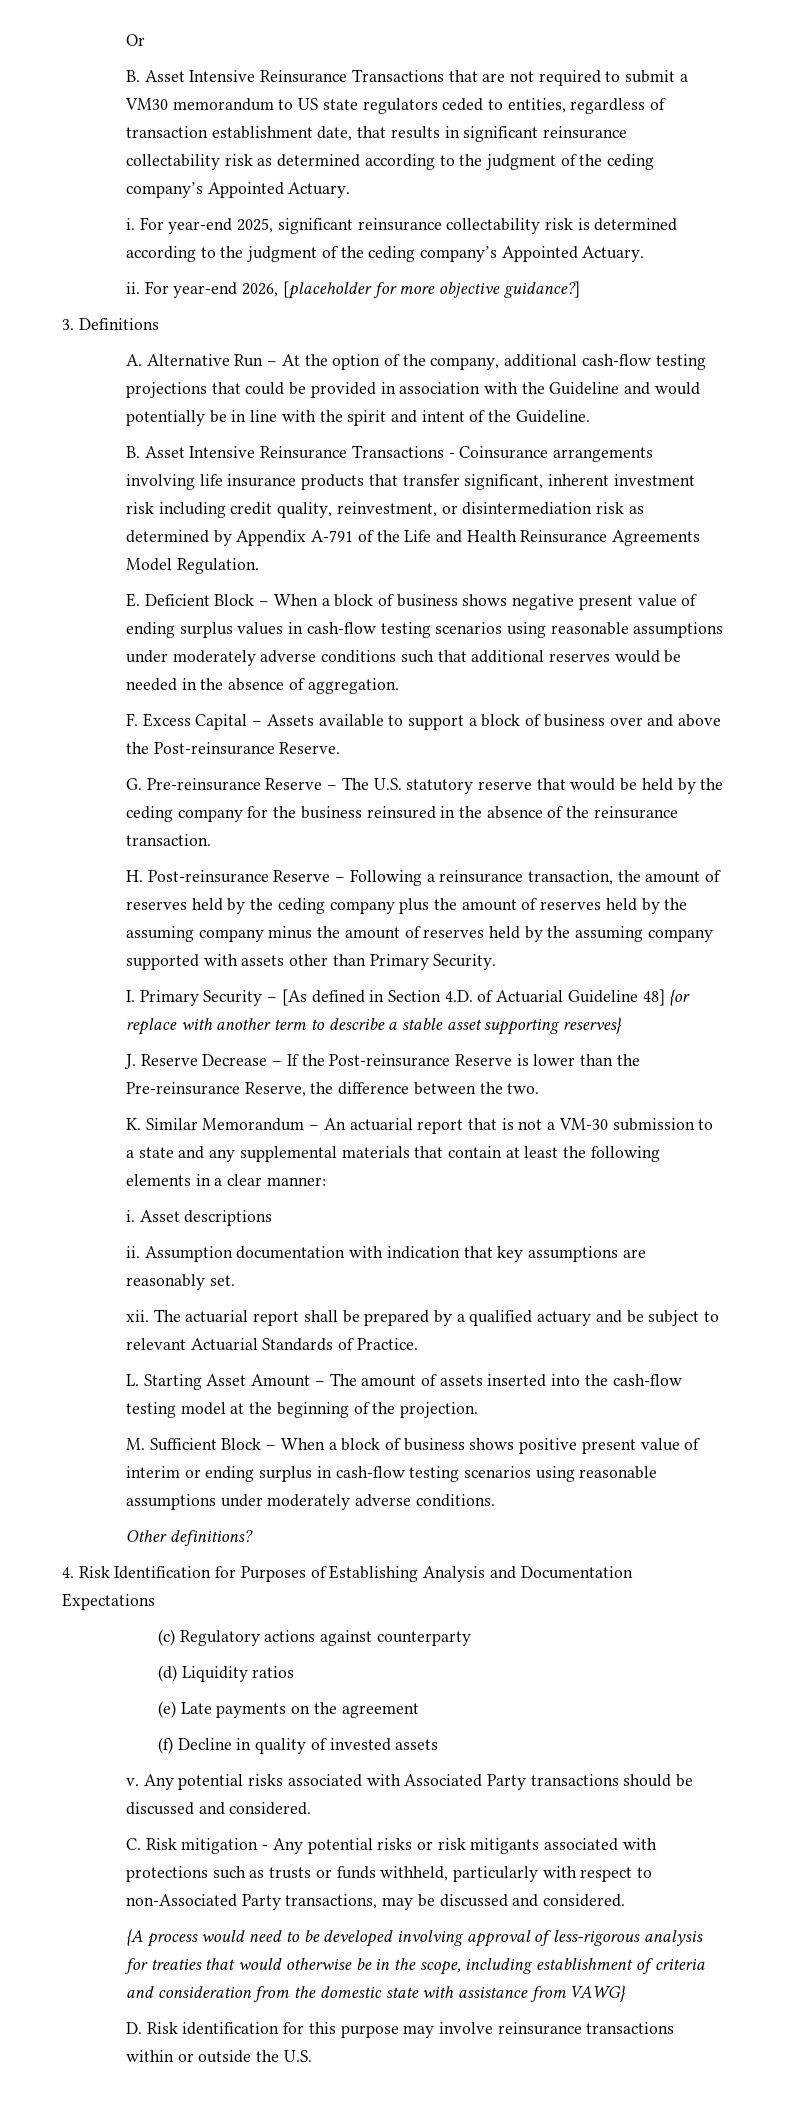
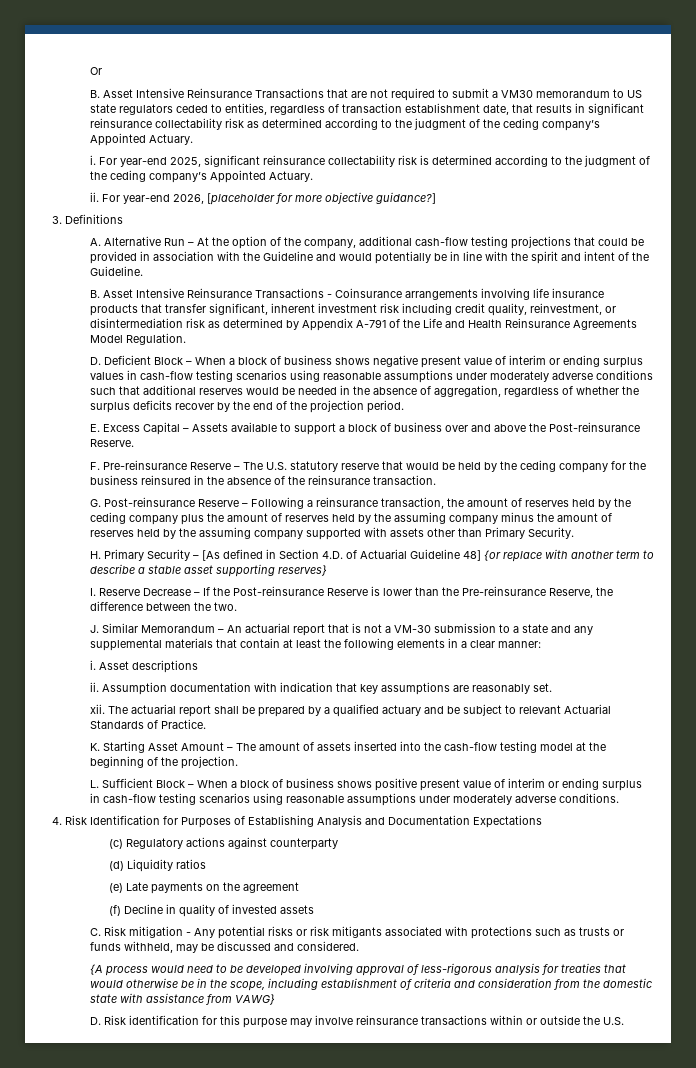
- E. Deficient Block – When a block of business shows negative present value of ending surplus values in cash-flow testing scenarios using reasonable assumptions under moderately adverse conditions such that additional reserves would be needed in the absence of aggregation.
- F. Excess Capital – Assets available to support a block of business over and above the Post-reinsurance Reserve.
+ D. Deficient Block – When a block of business shows negative present value of interim or ending surplus values in cash-flow testing scenarios using reasonable assumptions under moderately adverse conditions such that additional reserves would be needed in the absence of aggregation, regardless of whether the surplus deficits recover by the end of the projection period.
+ E. Excess Capital – Assets available to support a block of business over and above the Post-reinsurance Reserve.
- G. Pre-reinsurance Reserve – The U.S. statutory reserve that would be held by the ceding company for the business reinsured in the absence of the reinsurance transaction.
+ F. Pre-reinsurance Reserve – The U.S. statutory reserve that would be held by the ceding company for the business reinsured in the absence of the reinsurance transaction.
- H. Post-reinsurance Reserve – Following a reinsurance transaction, the amount of reserves held by the ceding company plus the amount of reserves held by the assuming company minus the amount of reserves held by the assuming company supported with assets other than Primary Security.
+ G. Post-reinsurance Reserve – Following a reinsurance transaction, the amount of reserves held by the ceding company plus the amount of reserves held by the assuming company minus the amount of reserves held by the assuming company supported with assets other than Primary Security.
- I. Primary Security – [As defined in Section 4.D. of Actuarial Guideline 48] {or replace with another term to describe a stable asset supporting reserves}
+ H. Primary Security – [As defined in Section 4.D. of Actuarial Guideline 48] {or replace with another term to describe a stable asset supporting reserves}
- J. Reserve Decrease – If the Post-reinsurance Reserve is lower than the Pre-reinsurance Reserve, the difference between the two.
+ I. Reserve Decrease – If the Post-reinsurance Reserve is lower than the Pre-reinsurance Reserve, the difference between the two.
- K. Similar Memorandum – An actuarial report that is not a VM-30 submission to a state and any supplemental materials that contain at least the following elements in a clear manner:
+ J. Similar Memorandum – An actuarial report that is not a VM-30 submission to a state and any supplemental materials that contain at least the following elements in a clear manner:
- L. Starting Asset Amount – The amount of assets inserted into the cash-flow testing model at the beginning of the projection.
+ K. Starting Asset Amount – The amount of assets inserted into the cash-flow testing model at the beginning of the projection.
- M. Sufficient Block – When a block of business shows positive present value of interim or ending surplus in cash-flow testing scenarios using reasonable assumptions under moderately adverse conditions.
+ L. Sufficient Block – When a block of business shows positive present value of interim or ending surplus in cash-flow testing scenarios using reasonable assumptions under moderately adverse conditions.
- Other definitions?
- v. Any potential risks associated with Associated Party transactions should be discussed and considered.
- C. Risk mitigation - Any potential risks or risk mitigants associated with protections such as trusts or funds withheld, particularly with respect to non-Associated Party transactions, may be discussed and considered.
+ C. Risk mitigation - Any potential risks or risk mitigants associated with protections such as trusts or funds withheld, may be discussed and considered.

